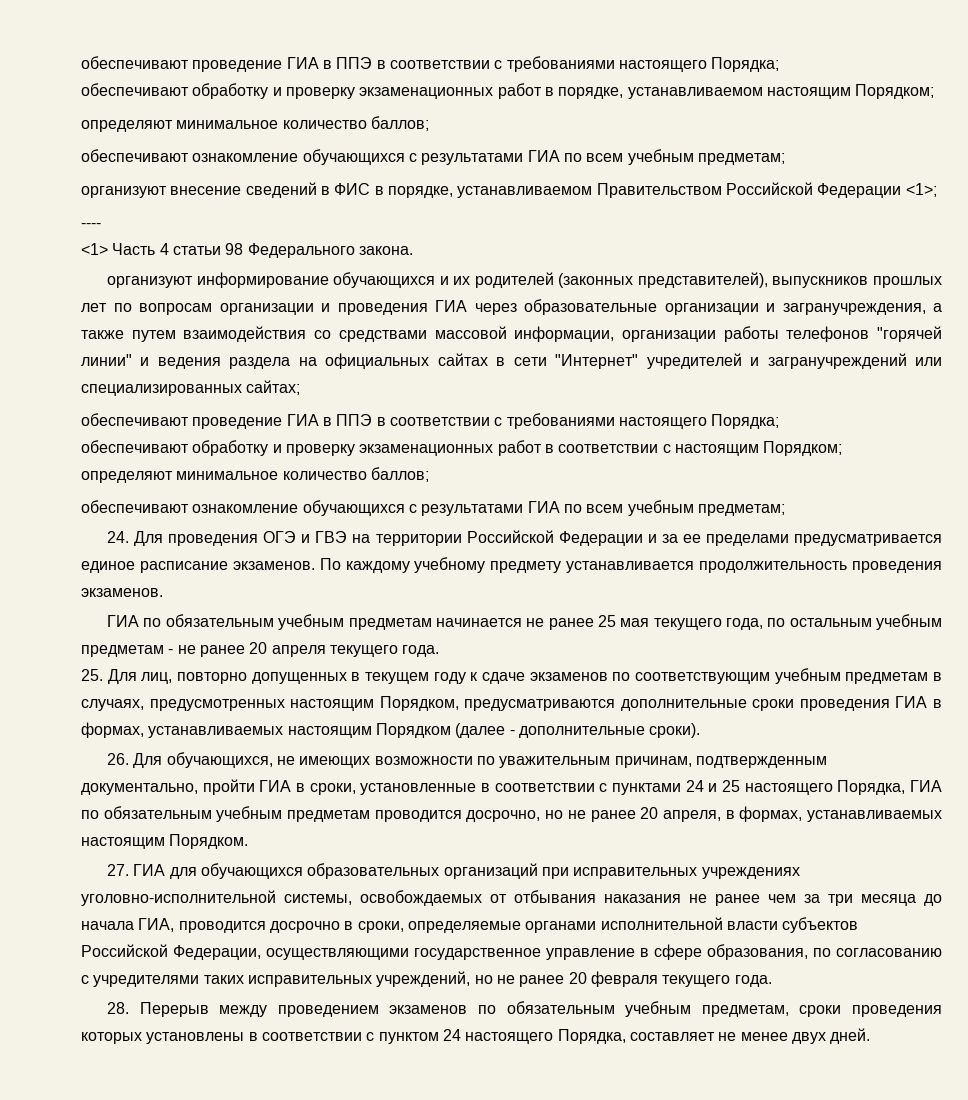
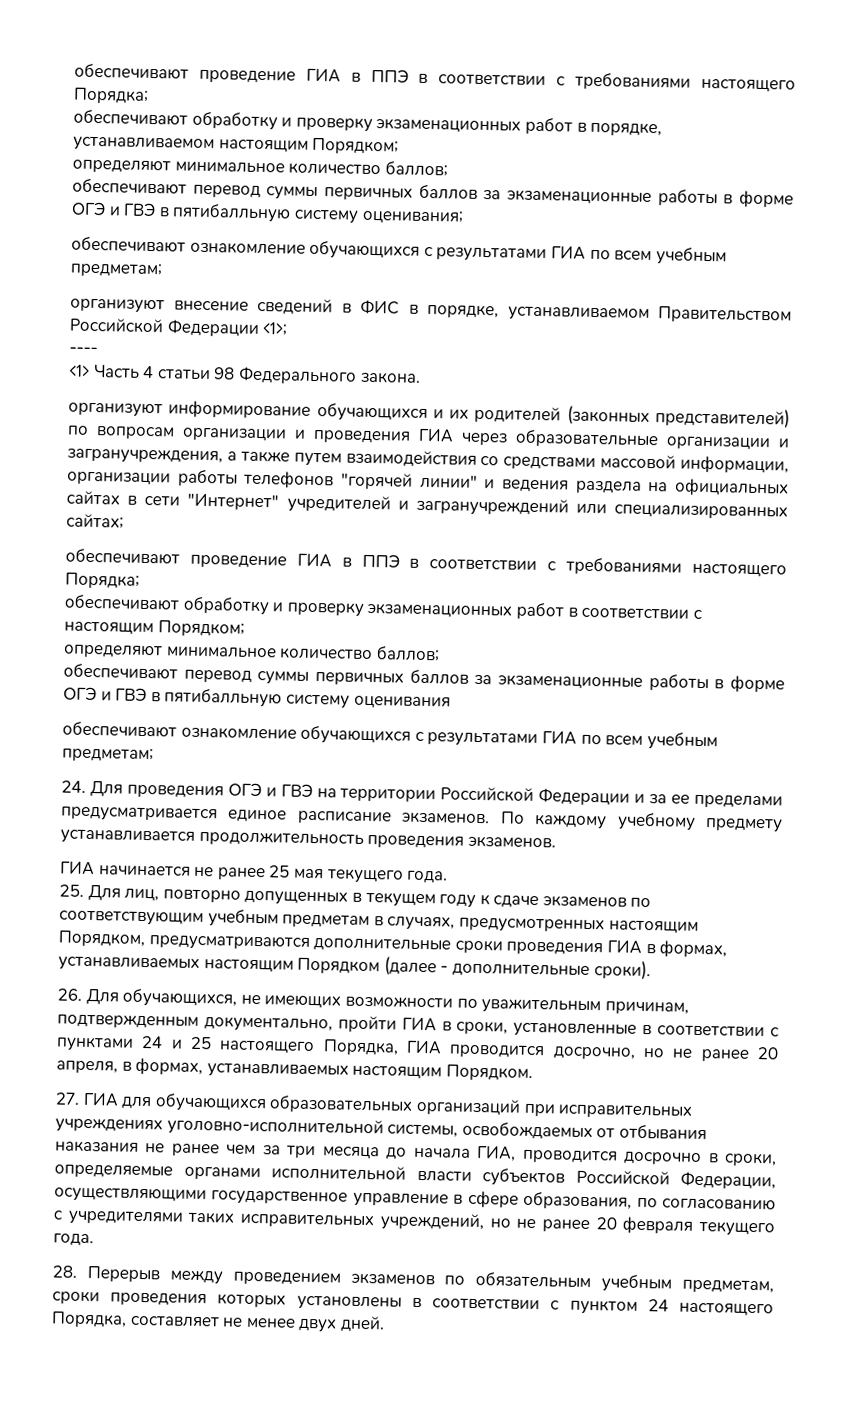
+ обеспечивают перевод суммы первичных баллов за экзаменационные работы в форме ОГЭ и ГВЭ в пятибалльную систему оценивания;
- организуют информирование обучающихся и их родителей (законных представителей), выпускников прошлых лет по вопросам организации и проведения ГИА через образовательные организации и загранучреждения, а также путем взаимодействия со средствами массовой информации, организации работы телефонов "горячей линии" и ведения раздела на официальных сайтах в сети "Интернет" учредителей и загранучреждений или специализированных сайтах;
+ организуют информирование обучающихся и их родителей (законных представителей) по вопросам организации и проведения ГИА через образовательные организации и загранучреждения, а также путем взаимодействия со средствами массовой информации, организации работы телефонов "горячей линии" и ведения раздела на официальных сайтах в сети "Интернет" учредителей и загранучреждений или специализированных сайтах;
+ обеспечивают перевод суммы первичных баллов за экзаменационные работы в форме ОГЭ и ГВЭ в пятибалльную систему оценивания
- ГИА по обязательным учебным предметам начинается не ранее 25 мая текущего года, по остальным учебным предметам - не ранее 20 апреля текущего года.
+ ГИА начинается не ранее 25 мая текущего года.
- 26. Для обучающихся, не имеющих возможности по уважительным причинам, подтвержденным документально, пройти ГИА в сроки, установленные в соответствии с пунктами 24 и 25 настоящего Порядка, ГИА по обязательным учебным предметам проводится досрочно, но не ранее 20 апреля, в формах, устанавливаемых настоящим Порядком.
+ 26. Для обучающихся, не имеющих возможности по уважительным причинам, подтвержденным документально, пройти ГИА в сроки, установленные в соответствии с пунктами 24 и 25 настоящего Порядка, ГИА проводится досрочно, но не ранее 20 апреля, в формах, устанавливаемых настоящим Порядком.

